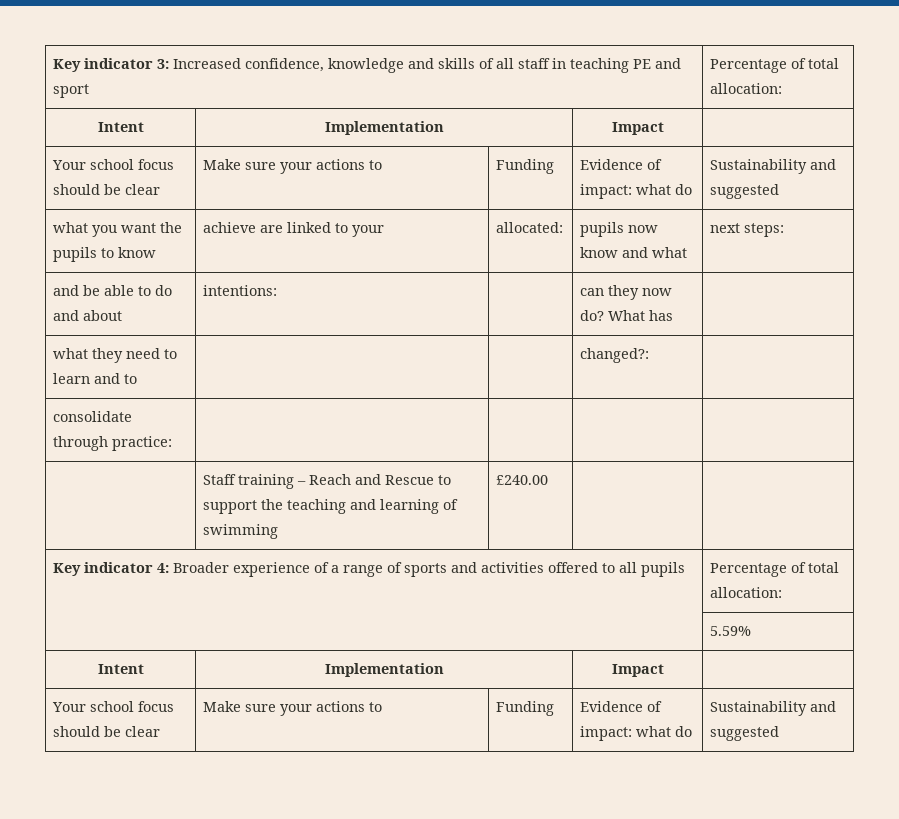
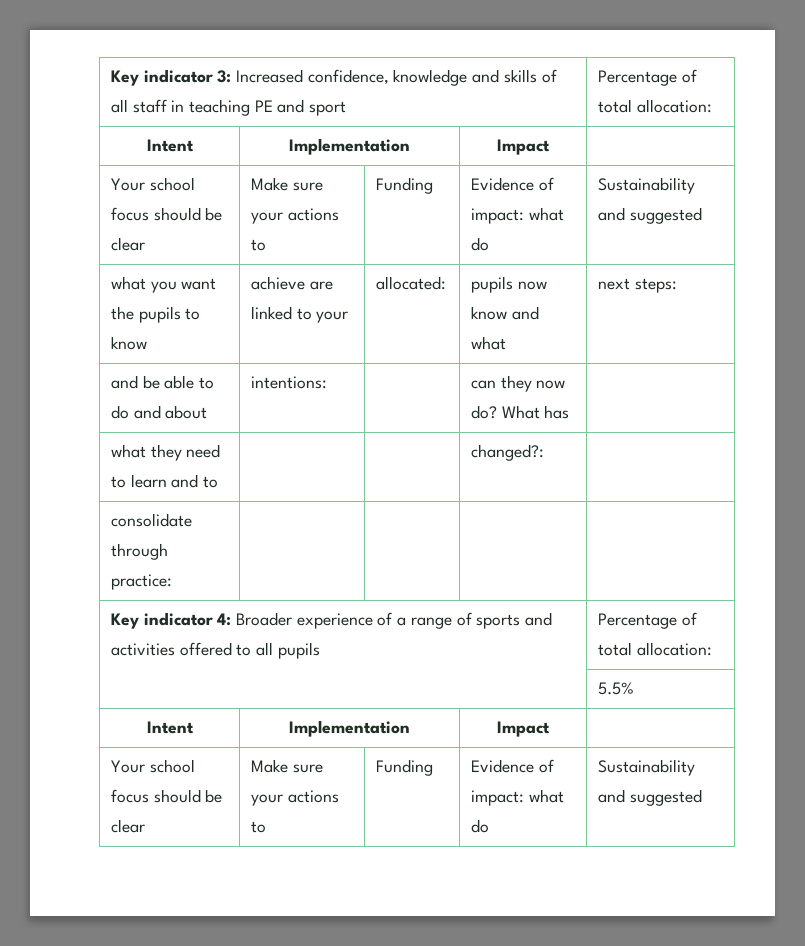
- | Staff training – Reach and Rescue to support the teaching and learning of swimming | £240.00 | |
- | 5.59%
+ | 5.5%

